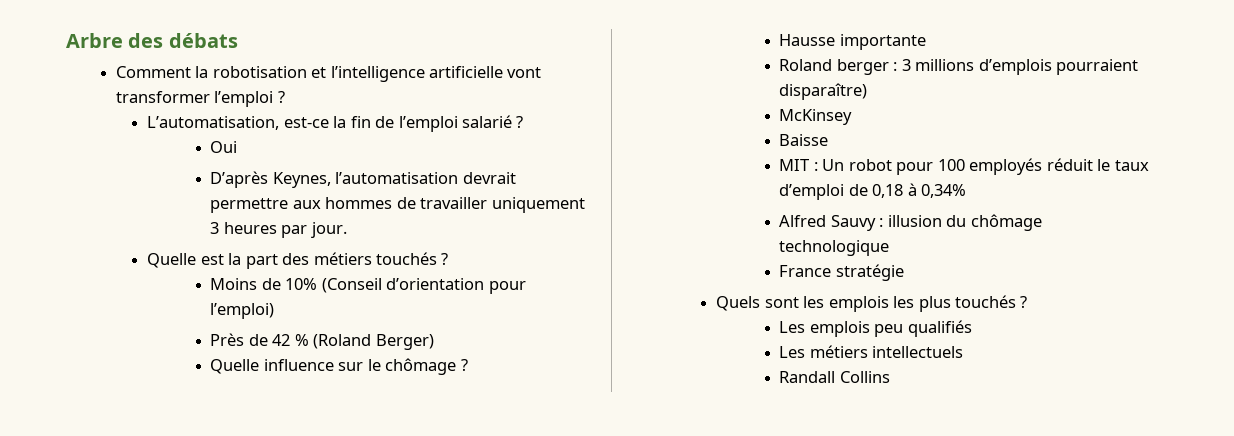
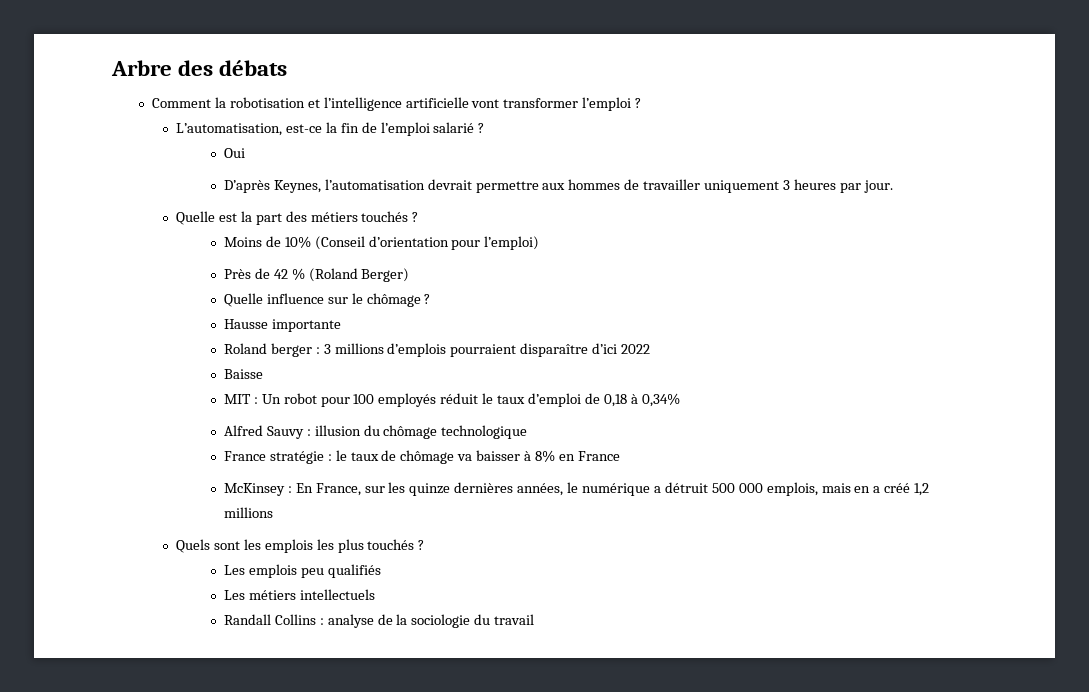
- Roland berger : 3 millions d’emplois pourraient disparaître)
- McKinsey
+ Roland berger : 3 millions d’emplois pourraient disparaître d’ici 2022
- France stratégie
+ France stratégie : le taux de chômage va baisser à 8% en France
+ McKinsey : En France, sur les quinze dernières années, le numérique a détruit 500 000 emplois, mais en a créé 1,2 millions
- Randall Collins
+ Randall Collins : analyse de la sociologie du travail

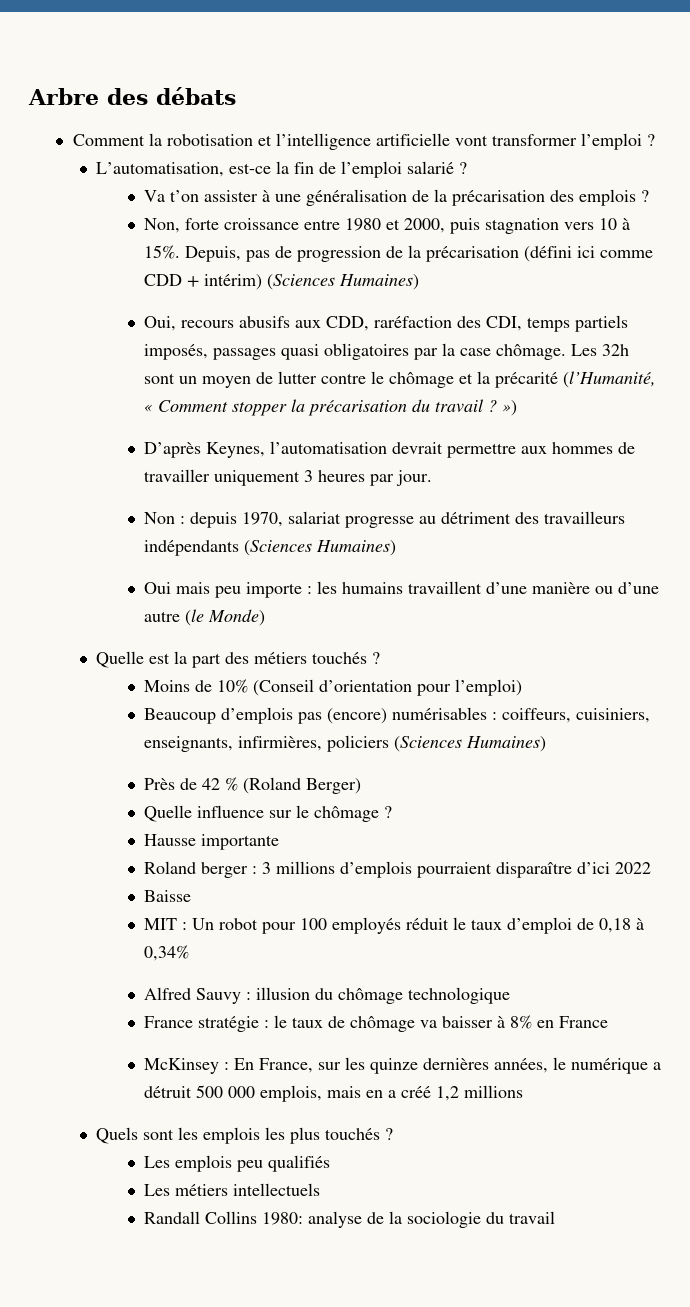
- Oui
+ Va t’on assister à une généralisation de la précarisation des emplois ?
+ Non, forte croissance entre 1980 et 2000, puis stagnation vers 10 à 15%. Depuis, pas de progression de la précarisation (défini ici comme CDD + intérim) (Sciences Humaines)
+ Oui, recours abusifs aux CDD, raréfaction des CDI, temps partiels imposés, passages quasi obligatoires par la case chômage. Les 32h sont un moyen de lutter contre le chômage et la précarité (l’Humanité, « Comment stopper la précarisation du travail ? »)
+ Non : depuis 1970, salariat progresse au détriment des travailleurs indépendants (Sciences Humaines)
+ Oui mais peu importe : les humains travaillent d’une manière ou d’une autre (le Monde)
+ Beaucoup d’emplois pas (encore) numérisables : coiffeurs, cuisiniers, enseignants, infirmières, policiers (Sciences Humaines)
- Randall Collins : analyse de la sociologie du travail
+ Randall Collins 1980: analyse de la sociologie du travail

